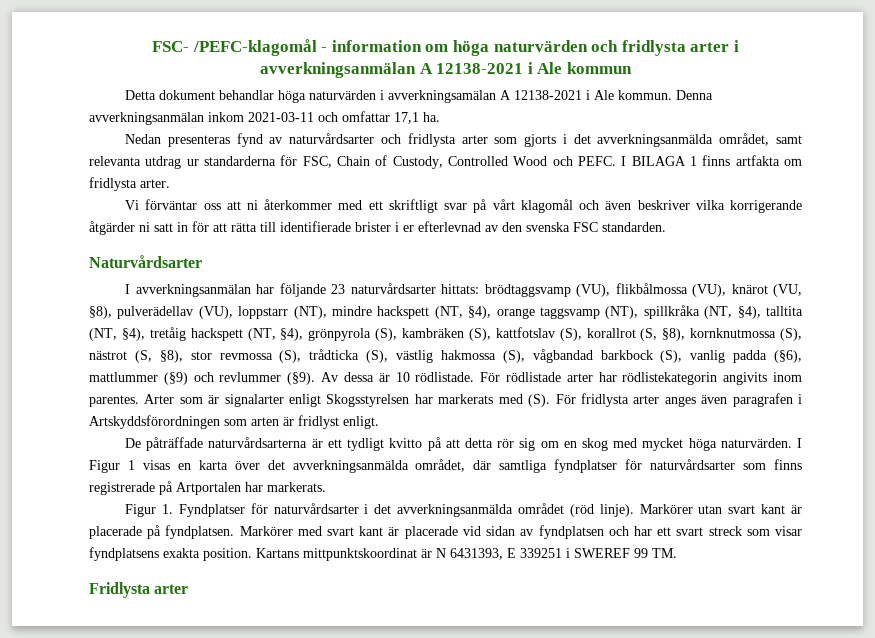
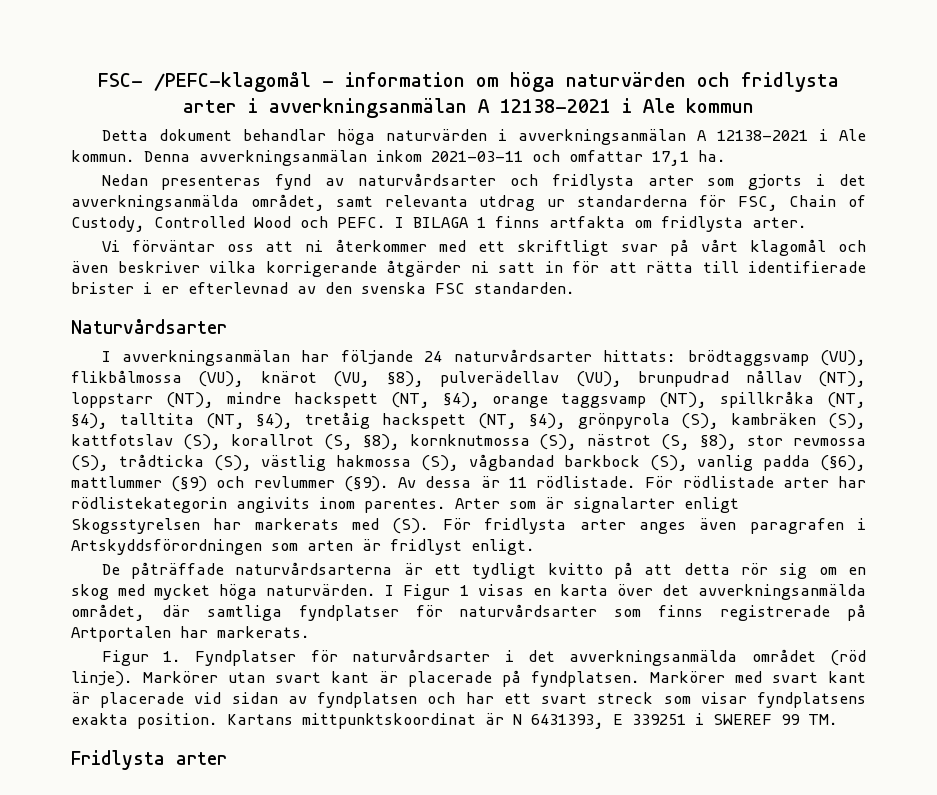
- Detta dokument behandlar höga naturvärden i avverkningsamälan A 12138-2021 i Ale kommun.
+ Detta dokument behandlar höga naturvärden i avverkningsanmälan A 12138-2021 i Ale kommun.
- I avverkningsanmälan har följande 23 naturvårdsarter hittats:
+ I avverkningsanmälan har följande 24 naturvårdsarter hittats:
- brödtaggsvamp (VU), flikbålmossa (VU), knärot (VU, §8), pulverädellav (VU), loppstarr (NT), mindre hackspett (NT, §4), orange taggsvamp (NT), spillkråka (NT, §4), talltita (NT, §4), tretåig hackspett (NT, §4), grönpyrola (S), kambräken (S), kattfotslav (S), korallrot (S, §8), kornknutmossa (S), nästrot (S, §8), stor revmossa (S), trådticka (S), västlig hakmossa (S), vågbandad barkbock (S), vanlig padda (§6), mattlummer (§9) och revlummer (§9).
+ brödtaggsvamp (VU), flikbålmossa (VU), knärot (VU, §8), pulverädellav (VU), brunpudrad nållav (NT), loppstarr (NT), mindre hackspett (NT, §4), orange taggsvamp (NT), spillkråka (NT, §4), talltita (NT, §4), tretåig hackspett (NT, §4), grönpyrola (S), kambräken (S), kattfotslav (S), korallrot (S, §8), kornknutmossa (S), nästrot (S, §8), stor revmossa (S), trådticka (S), västlig hakmossa (S), vågbandad barkbock (S), vanlig padda (§6), mattlummer (§9) och revlummer (§9).
- Av dessa är 10 rödlistade.
+ Av dessa är 11 rödlistade.

